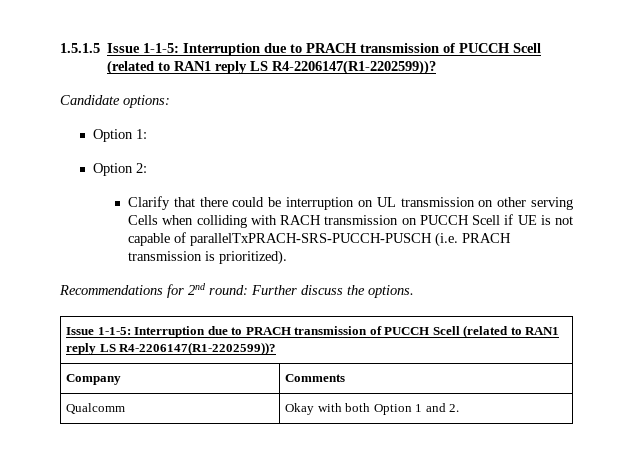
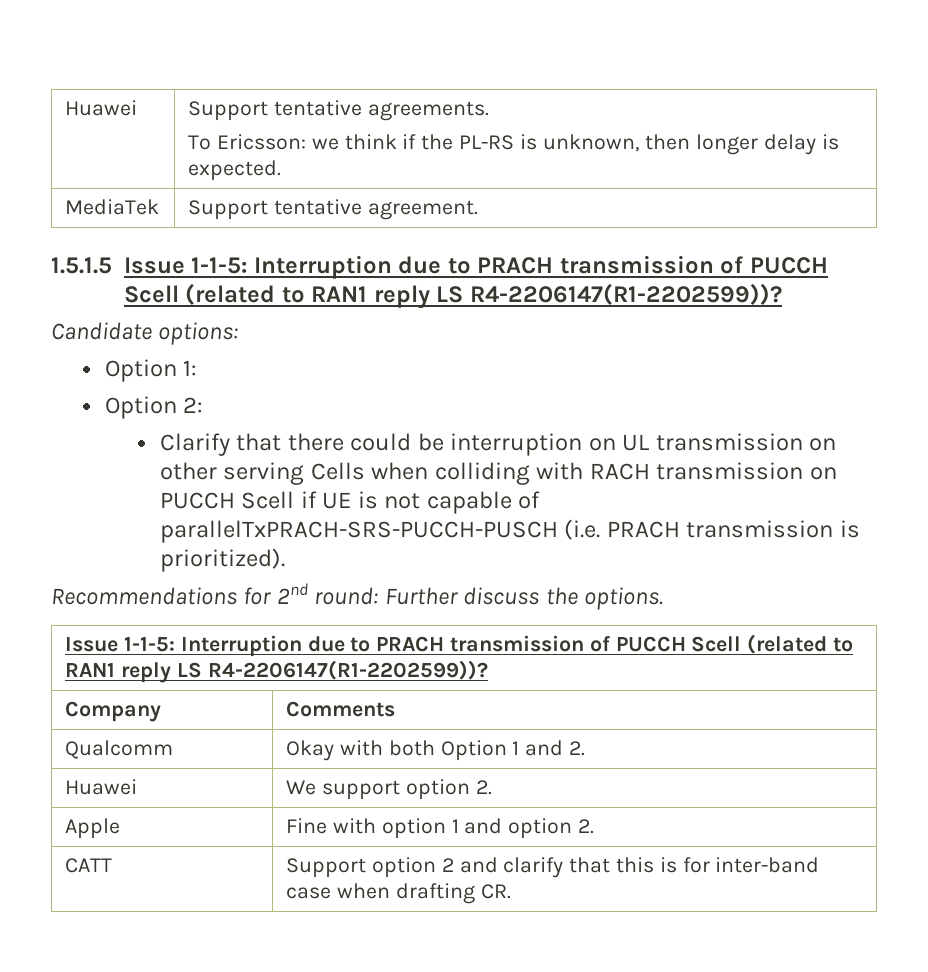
+ Huawei | Support tentative agreements.
+ To Ericsson: we think if the PL-RS is unknown, then longer delay is expected.
+ MediaTek | Support tentative agreement.
+ Huawei | We support option 2.
+ Apple | Fine with option 1 and option 2.
+ CATT | Support option 2 and clarify that this is for inter-band case when drafting CR.

